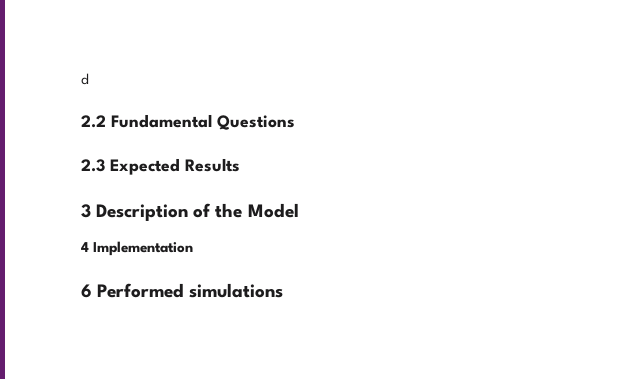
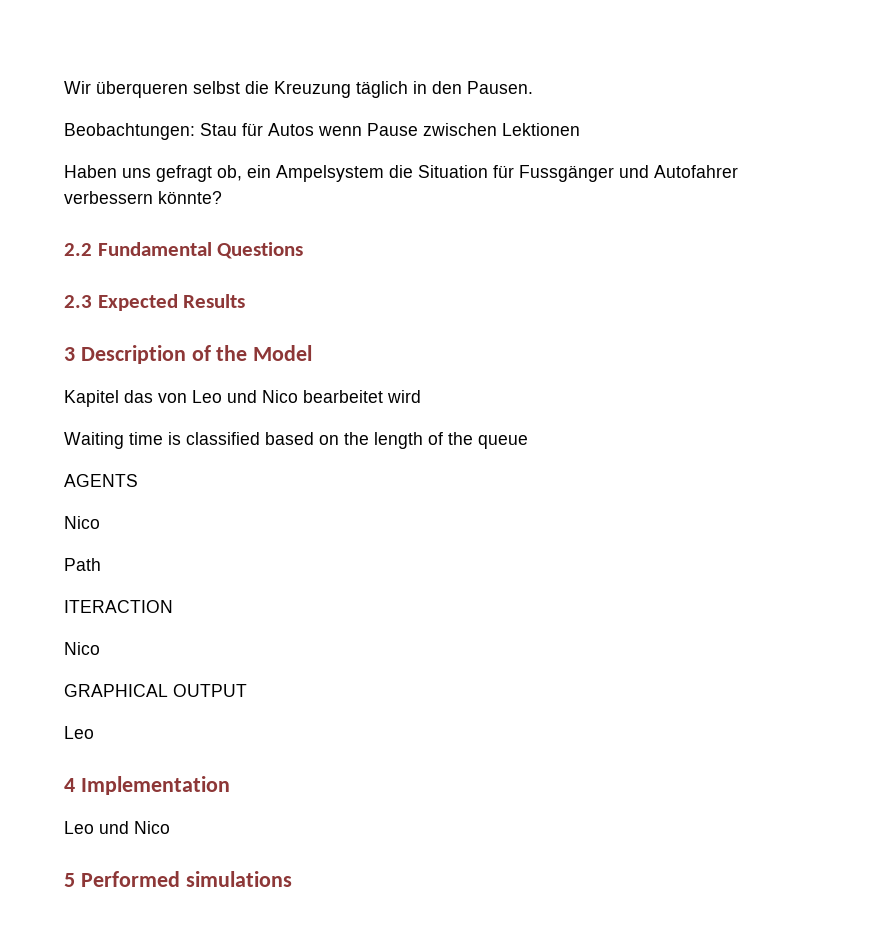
- d
+ Wir überqueren selbst die Kreuzung täglich in den Pausen.
+ Beobachtungen: Stau für Autos wenn Pause zwischen Lektionen
+ Haben uns gefragt ob, ein Ampelsystem die Situation für Fussgänger und Autofahrer verbessern könnte?
+ Kapitel das von Leo und Nico bearbeitet wird
+ Waiting time is classified based on the length of the queue
+ AGENTS
+ Nico
+ Path
+ ITERACTION
+ Nico
+ GRAPHICAL OUTPUT
+ Leo
  4 Implementation
- 6 Performed simulations
+ Leo und Nico
+ 5 Performed simulations

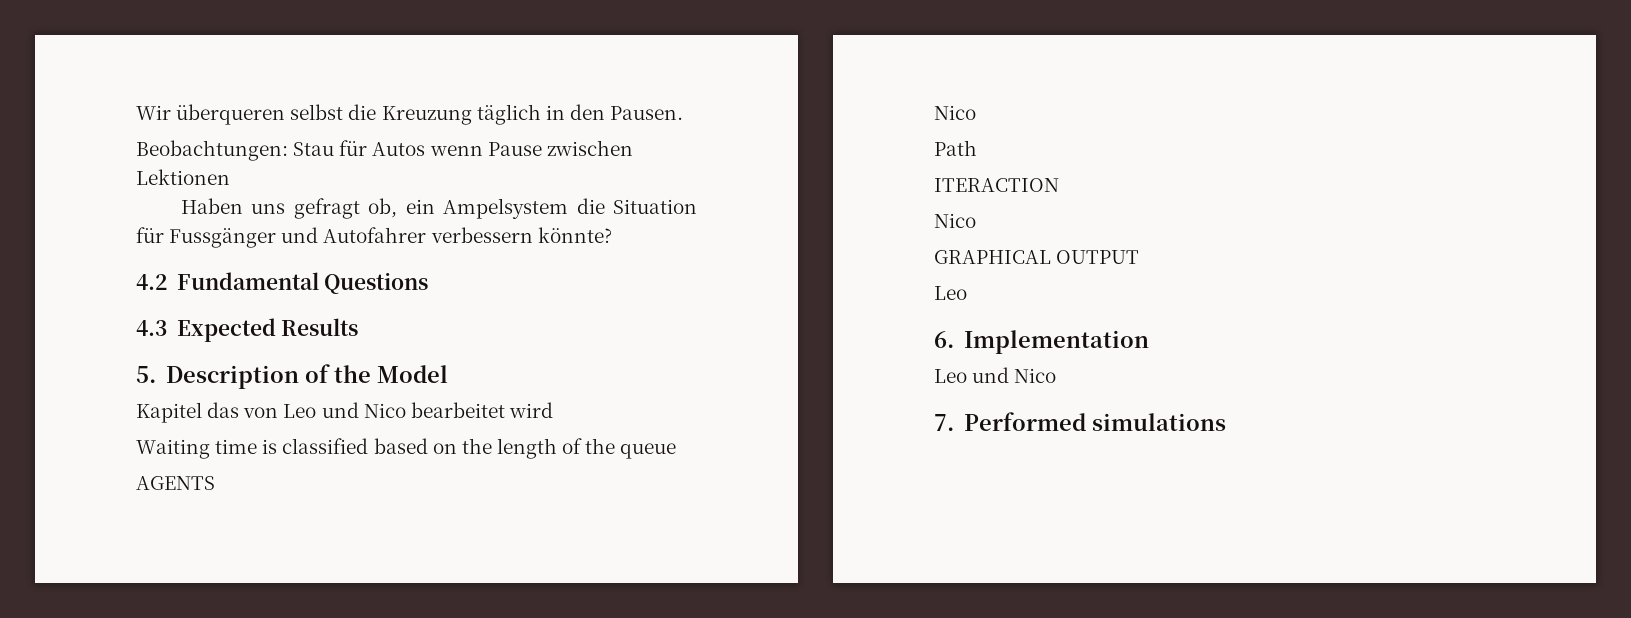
- 2.2 Fundamental Questions
+ 4.2 Fundamental Questions
- 2.3 Expected Results
+ 4.3 Expected Results
- 3 Description of the Model
+ 5. Description of the Model
- 4 Implementation
+ 6. Implementation
- 5 Performed simulations
+ 7. Performed simulations

